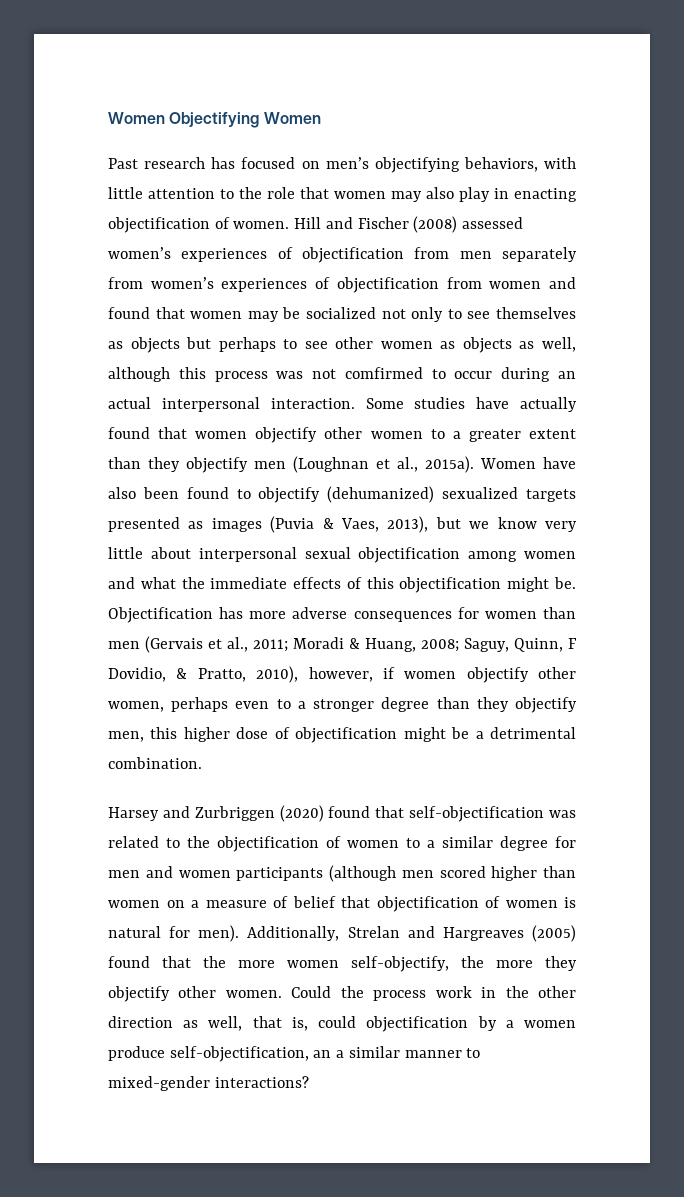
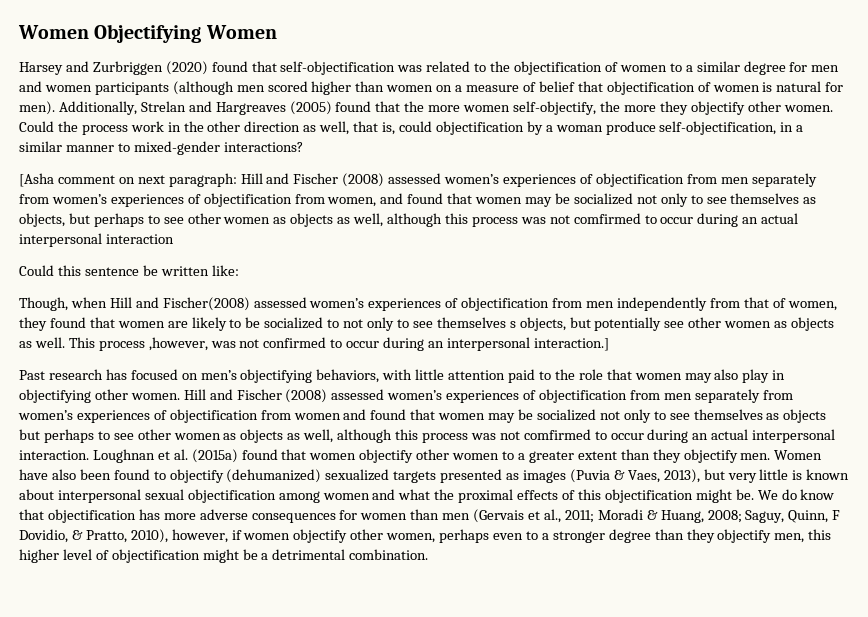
- Past research has focused on men’s objectifying behaviors, with little attention to the role that women may also play in enacting objectification of women. Hill and Fischer (2008) assessed women’s experiences of objectification from men separately from women’s experiences of objectification from women and found that women may be socialized not only to see themselves as objects but perhaps to see other women as objects as well, although this process was not comfirmed to occur during an actual interpersonal interaction. Some studies have actually found that women objectify other women to a greater extent than they objectify men (Loughnan et al., 2015a). Women have also been found to objectify (dehumanized) sexualized targets presented as images (Puvia & Vaes, 2013), but we know very little about interpersonal sexual objectification among women and what the immediate effects of this objectification might be. Objectification has more adverse consequences for women than men (Gervais et al., 2011; Moradi & Huang, 2008; Saguy, Quinn, F Dovidio, & Pratto, 2010), however, if women objectify other women, perhaps even to a stronger degree than they objectify men, this higher dose of objectification might be a detrimental combination.
- Could the process work in the other direction as well, that is, could objectification by a women produce self-objectification, an a similar manner to mixed-gender interactions?
+ Could the process work in the other direction as well, that is, could objectification by a woman produce self-objectification, in a similar manner to mixed-gender interactions?
+ [Asha comment on next paragraph: Hill and Fischer (2008) assessed women’s experiences of objectification from men separately from women’s experiences of objectification from women, and found that women may be socialized not only to see themselves as objects, but perhaps to see other women as objects as well, although this process was not comfirmed to occur during an actual interpersonal interaction
+ Could this sentence be written like:
+ Though, when Hill and Fischer(2008) assessed women’s experiences of objectification from men independently from that of women, they found that women are likely to be socialized to not only to see themselves s objects, but potentially see other women as objects as well. This process ,however, was not confirmed to occur during an interpersonal interaction.]
+ Past research has focused on men’s objectifying behaviors, with little attention paid to the role that women may also play in objectifying other women. Hill and Fischer (2008) assessed women’s experiences of objectification from men separately from women’s experiences of objectification from women and found that women may be socialized not only to see themselves as objects but perhaps to see other women as objects as well, although this process was not comfirmed to occur during an actual interpersonal interaction. Loughnan et al. (2015a) found that women objectify other women to a greater extent than they objectify men. Women have also been found to objectify (dehumanized) sexualized targets presented as images (Puvia & Vaes, 2013), but very little is known about interpersonal sexual objectification among women and what the proximal effects of this objectification might be. We do know that objectification has more adverse consequences for women than men (Gervais et al., 2011; Moradi & Huang, 2008; Saguy, Quinn, F Dovidio, & Pratto, 2010), however, if women objectify other women, perhaps even to a stronger degree than they objectify men, this higher level of objectification might be a detrimental combination.

